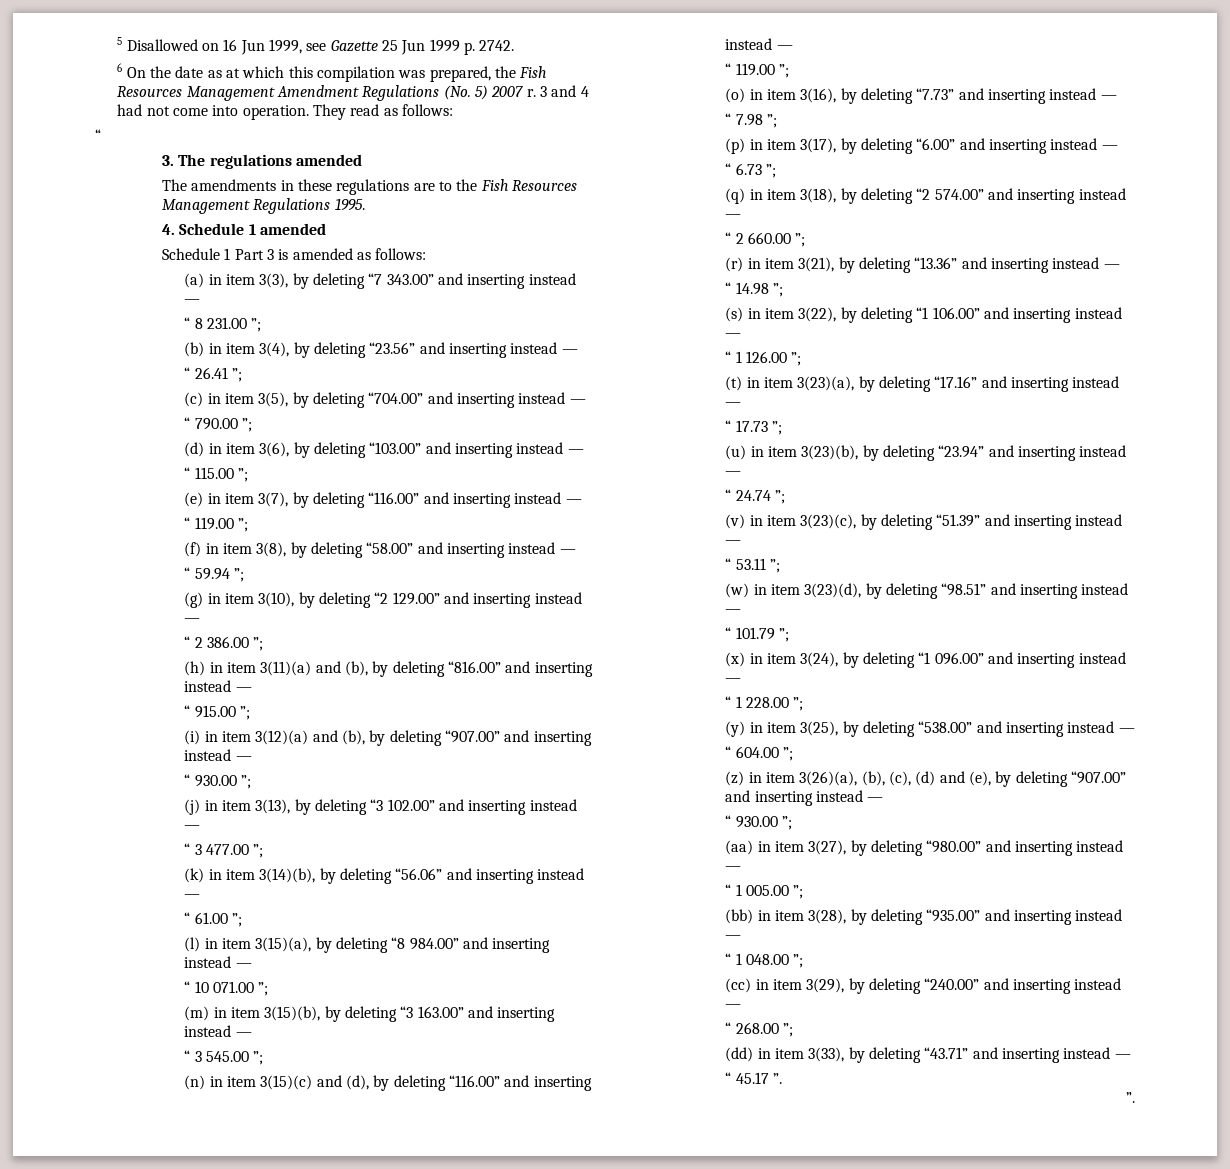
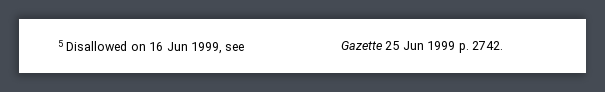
- 6 On the date as at which this compilation was prepared, the Fish Resources Management Amendment Regulations (No. 5) 2007 r. 3 and 4 had not come into operation. They read as follows:
- “
- 3. The regulations amended
- The amendments in these regulations are to the Fish Resources Management Regulations 1995.
- 4. Schedule 1 amended
- Schedule 1 Part 3 is amended as follows:
- (a) in item 3(3), by deleting “7 343.00” and inserting instead —
- “ 8 231.00 ”;
- (b) in item 3(4), by deleting “23.56” and inserting instead —
- “ 26.41 ”;
- (c) in item 3(5), by deleting “704.00” and inserting instead —
- “ 790.00 ”;
- (d) in item 3(6), by deleting “103.00” and inserting instead —
- “ 115.00 ”;
- (e) in item 3(7), by deleting “116.00” and inserting instead —
- “ 119.00 ”;
- (f) in item 3(8), by deleting “58.00” and inserting instead —
- “ 59.94 ”;
- (g) in item 3(10), by deleting “2 129.00” and inserting instead —
- “ 2 386.00 ”;
- (h) in item 3(11)(a) and (b), by deleting “816.00” and inserting instead —
- “ 915.00 ”;
- (i) in item 3(12)(a) and (b), by deleting “907.00” and inserting instead —
- “ 930.00 ”;
- (j) in item 3(13), by deleting “3 102.00” and inserting instead —
- “ 3 477.00 ”;
- (k) in item 3(14)(b), by deleting “56.06” and inserting instead —
- “ 61.00 ”;
- (l) in item 3(15)(a), by deleting “8 984.00” and inserting instead —
- “ 10 071.00 ”;
- (m) in item 3(15)(b), by deleting “3 163.00” and inserting instead —
- “ 3 545.00 ”;
- (n) in item 3(15)(c) and (d), by deleting “116.00” and inserting instead —
- “ 119.00 ”;
- (o) in item 3(16), by deleting “7.73” and inserting instead —
- “ 7.98 ”;
- (p) in item 3(17), by deleting “6.00” and inserting instead —
- “ 6.73 ”;
- (q) in item 3(18), by deleting “2 574.00” and inserting instead —
- “ 2 660.00 ”;
- (r) in item 3(21), by deleting “13.36” and inserting instead —
- “ 14.98 ”;
- (s) in item 3(22), by deleting “1 106.00” and inserting instead —
- “ 1 126.00 ”;
- (t) in item 3(23)(a), by deleting “17.16” and inserting instead —
- “ 17.73 ”;
- (u) in item 3(23)(b), by deleting “23.94” and inserting instead —
- “ 24.74 ”;
- (v) in item 3(23)(c), by deleting “51.39” and inserting instead —
- “ 53.11 ”;
- (w) in item 3(23)(d), by deleting “98.51” and inserting instead —
- “ 101.79 ”;
- (x) in item 3(24), by deleting “1 096.00” and inserting instead —
- “ 1 228.00 ”;
- (y) in item 3(25), by deleting “538.00” and inserting instead —
- “ 604.00 ”;
- (z) in item 3(26)(a), (b), (c), (d) and (e), by deleting “907.00” and inserting instead —
- “ 930.00 ”;
- (aa) in item 3(27), by deleting “980.00” and inserting instead —
- “ 1 005.00 ”;
- (bb) in item 3(28), by deleting “935.00” and inserting instead —
- “ 1 048.00 ”;
- (cc) in item 3(29), by deleting “240.00” and inserting instead —
- “ 268.00 ”;
- (dd) in item 3(33), by deleting “43.71” and inserting instead —
- “ 45.17 ”.
- ”.

